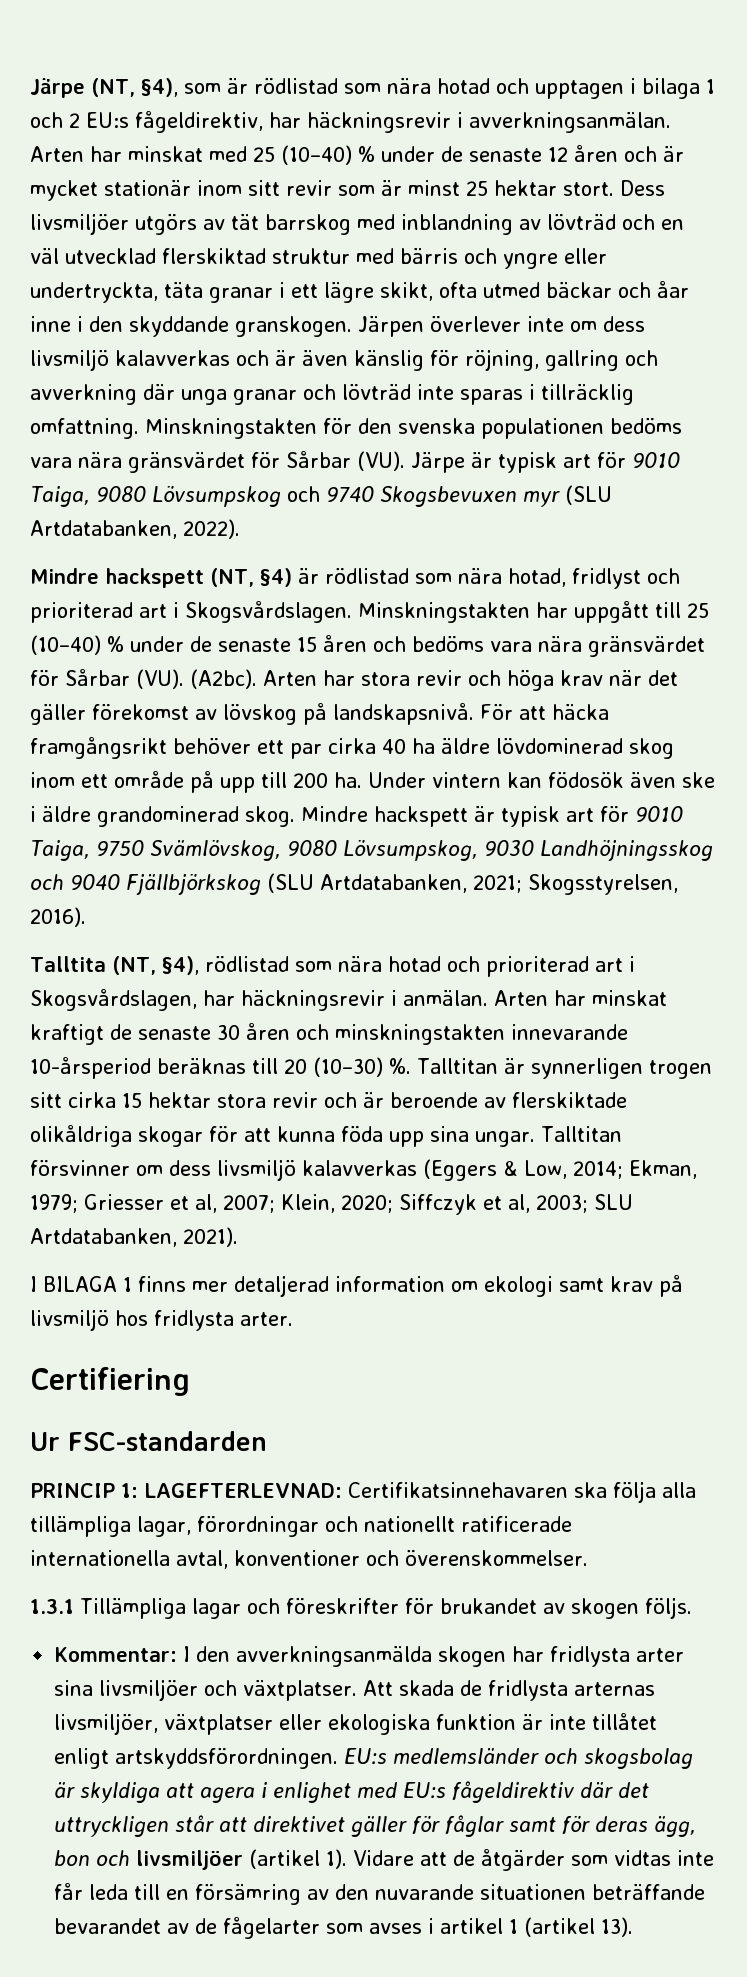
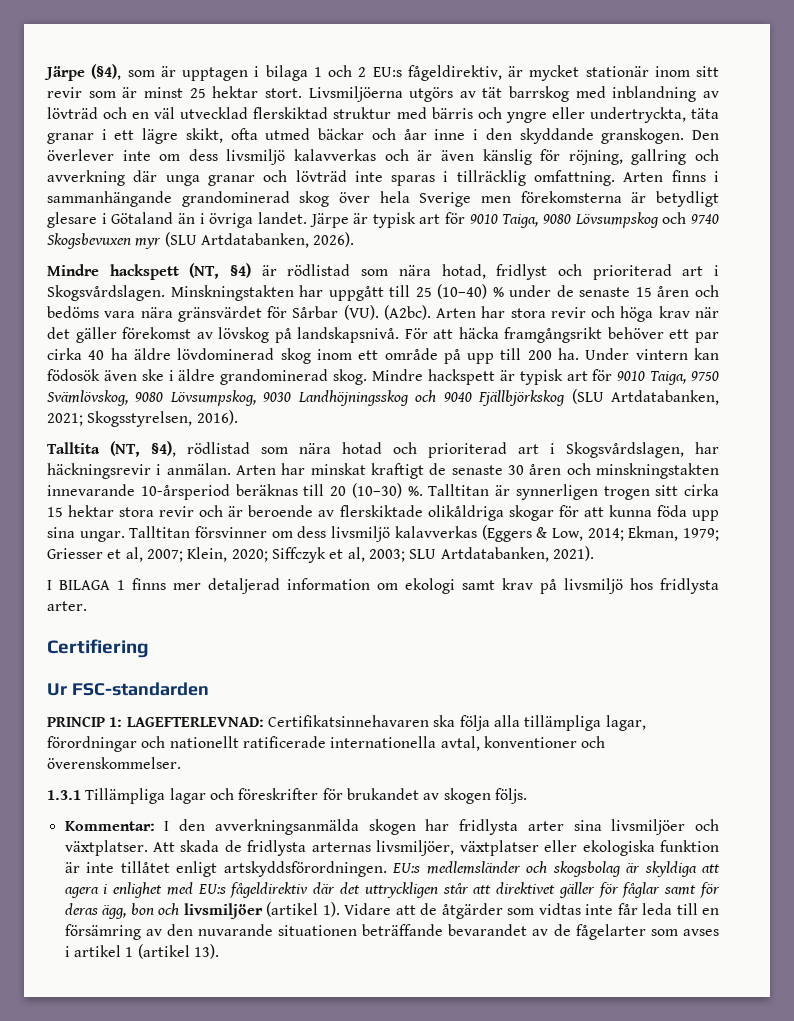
- Järpe (NT, §4), som är rödlistad som nära hotad och upptagen i bilaga 1 och 2 EU:s fågeldirektiv, har häckningsrevir i avverkningsanmälan. Arten har minskat med 25 (10–40) % under de senaste 12 åren och är mycket stationär inom sitt revir som är minst 25 hektar stort.
+ Järpe (§4), som är upptagen i bilaga 1 och 2 EU:s fågeldirektiv, är mycket stationär inom sitt revir som är minst 25 hektar stort.
- Dess livsmiljöer utgörs av tät barrskog med inblandning av lövträd och en väl utvecklad flerskiktad struktur med bärris och yngre eller undertryckta, täta granar i ett lägre skikt, ofta utmed bäckar och åar inne i den skyddande granskogen.
+ Livsmiljöerna utgörs av tät barrskog med inblandning av lövträd och en väl utvecklad flerskiktad struktur med bärris och yngre eller undertryckta, täta granar i ett lägre skikt, ofta utmed bäckar och åar inne i den skyddande granskogen.
- Järpen överlever inte om dess livsmiljö kalavverkas och är även känslig för röjning, gallring och avverkning där unga granar och lövträd inte sparas i tillräcklig omfattning.
+ Den överlever inte om dess livsmiljö kalavverkas och är även känslig för röjning, gallring och avverkning där unga granar och lövträd inte sparas i tillräcklig omfattning.
- Minskningstakten för den svenska populationen bedöms vara nära gränsvärdet för Sårbar (VU). Järpe är typisk art för 9010 Taiga, 9080 Lövsumpskog och 9740 Skogsbevuxen myr (SLU Artdatabanken, 2022).
+ Arten finns i sammanhängande grandominerad skog över hela Sverige men förekomsterna är betydligt glesare i Götaland än i övriga landet. Järpe är typisk art för 9010 Taiga, 9080 Lövsumpskog och 9740 Skogsbevuxen myr (SLU Artdatabanken, 2026).

